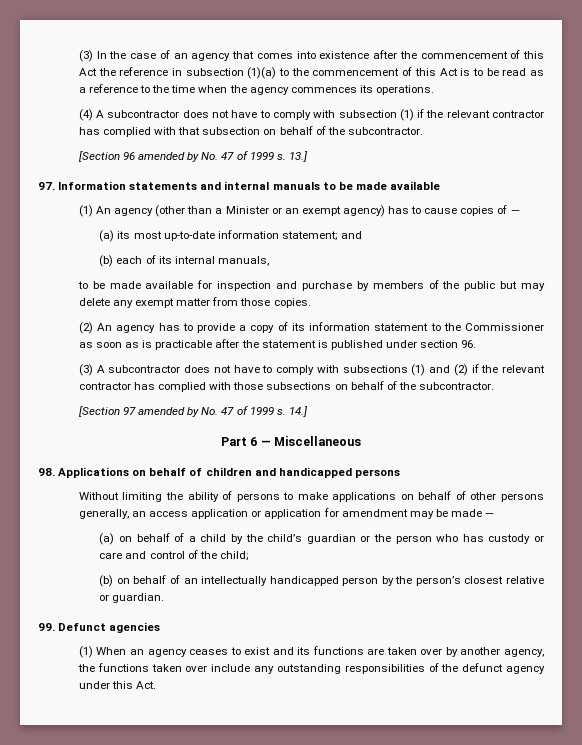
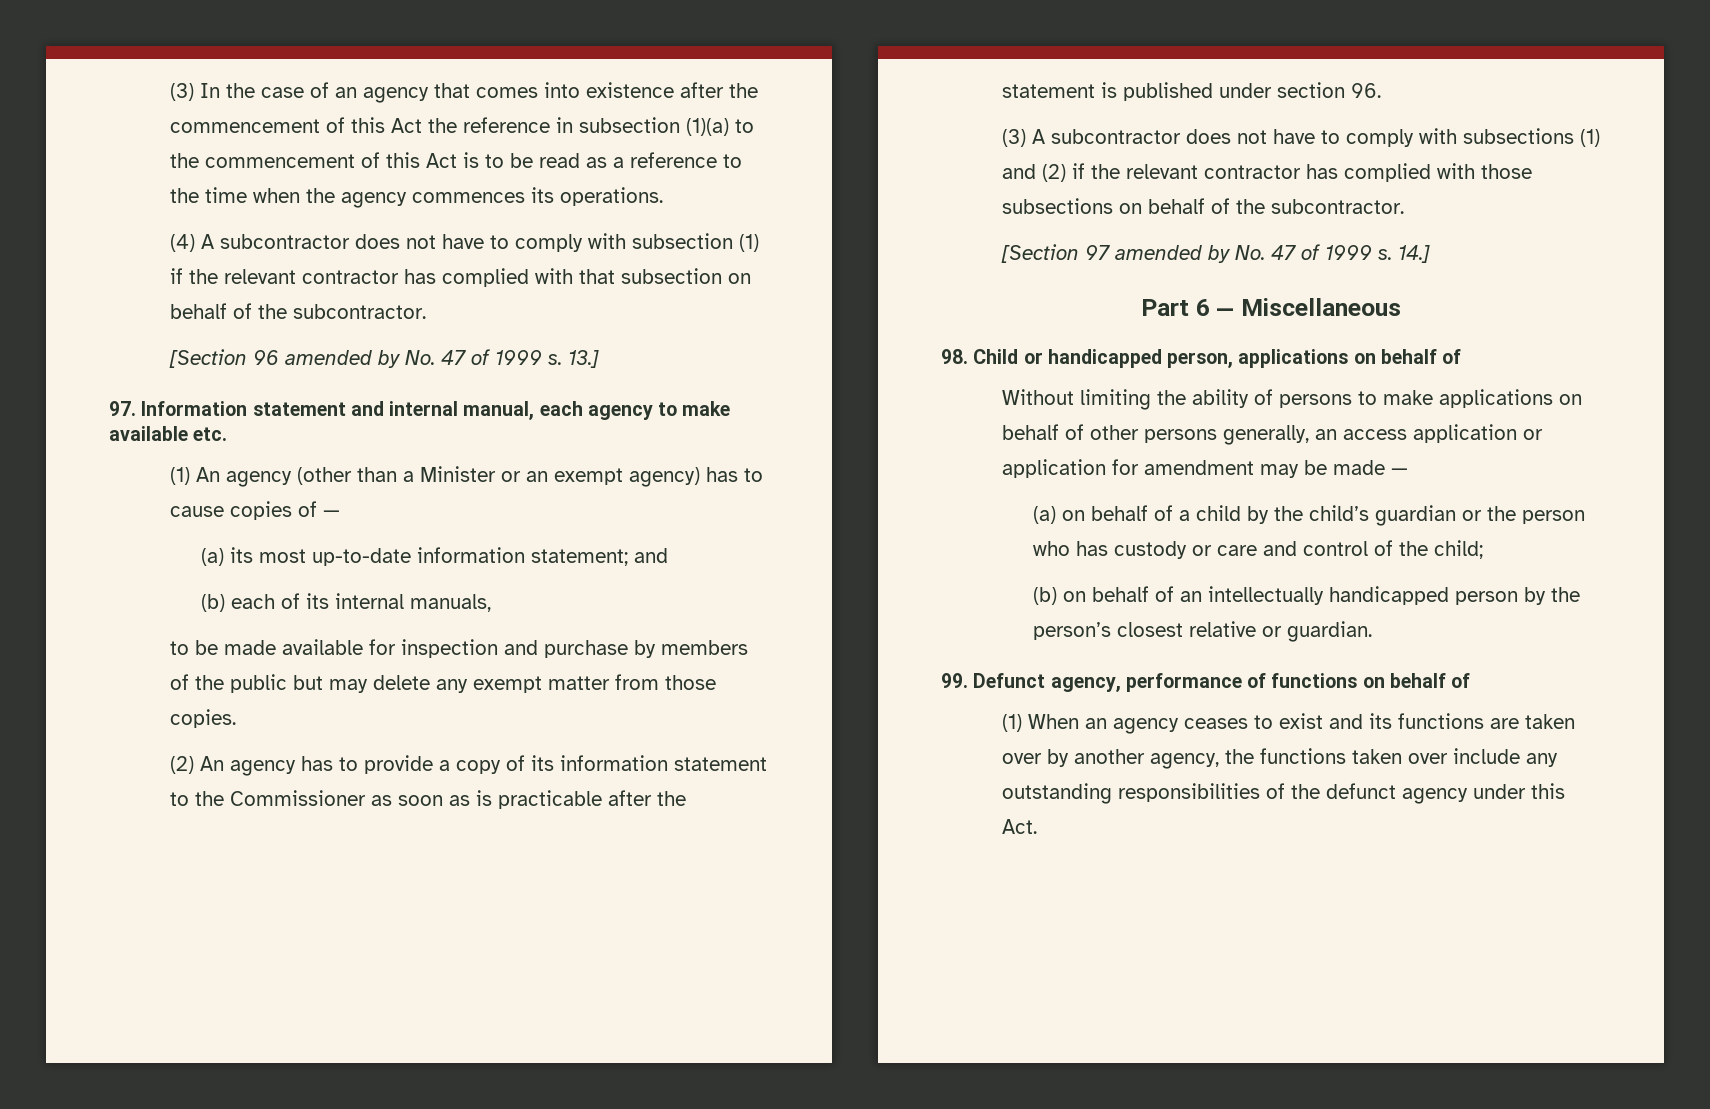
- 97. Information statements and internal manuals to be made available
+ 97. Information statement and internal manual, each agency to make available etc.
- 98. Applications on behalf of children and handicapped persons
+ 98. Child or handicapped person, applications on behalf of
- 99. Defunct agencies
+ 99. Defunct agency, performance of functions on behalf of

